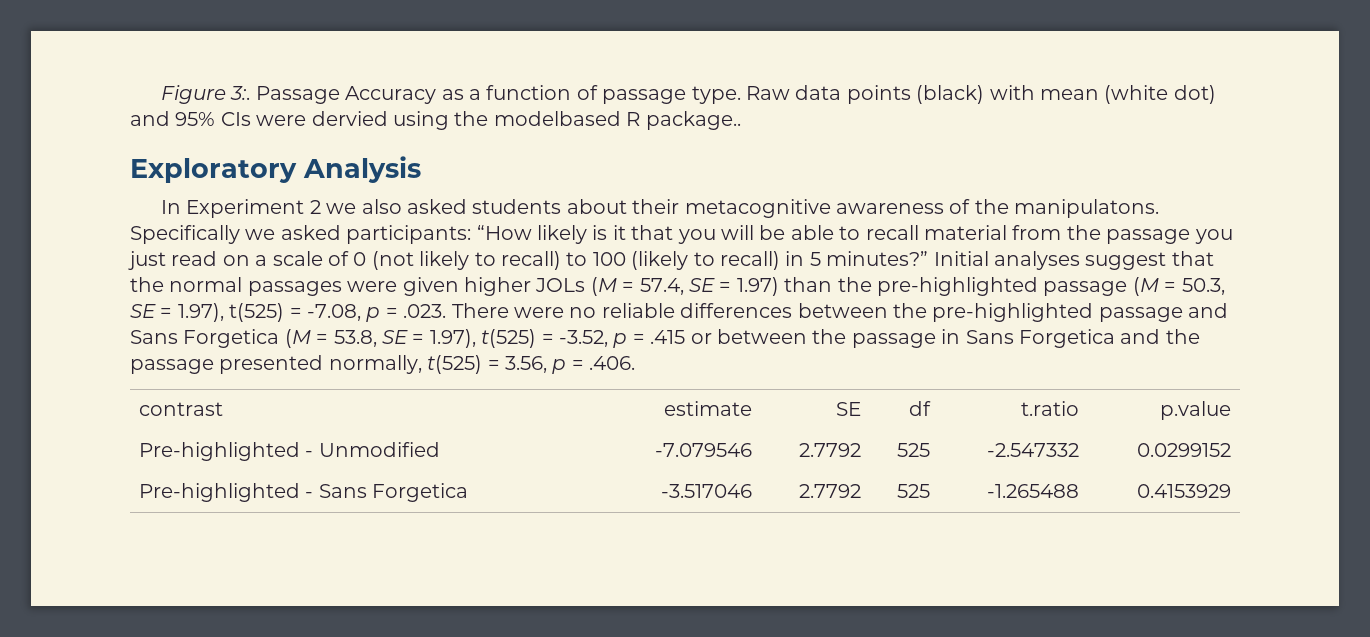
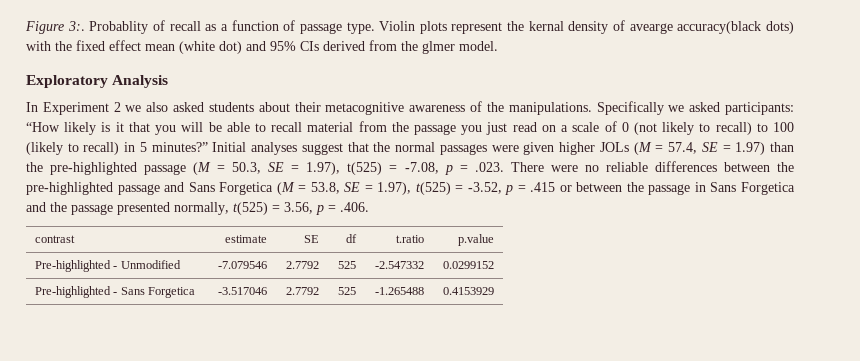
- Passage Accuracy as a function of passage type.
+ Probablity of recall as a function of passage type.
- Raw data points (black) with mean (white dot) and 95% CIs were dervied using the modelbased R package..
+ Violin plots represent the kernal density of avearge accuracy(black dots) with the fixed effect mean (white dot) and 95% CIs derived from the glmer model.
- In Experiment 2 we also asked students about their metacognitive awareness of the manipulatons.
+ In Experiment 2 we also asked students about their metacognitive awareness of the manipulations.

